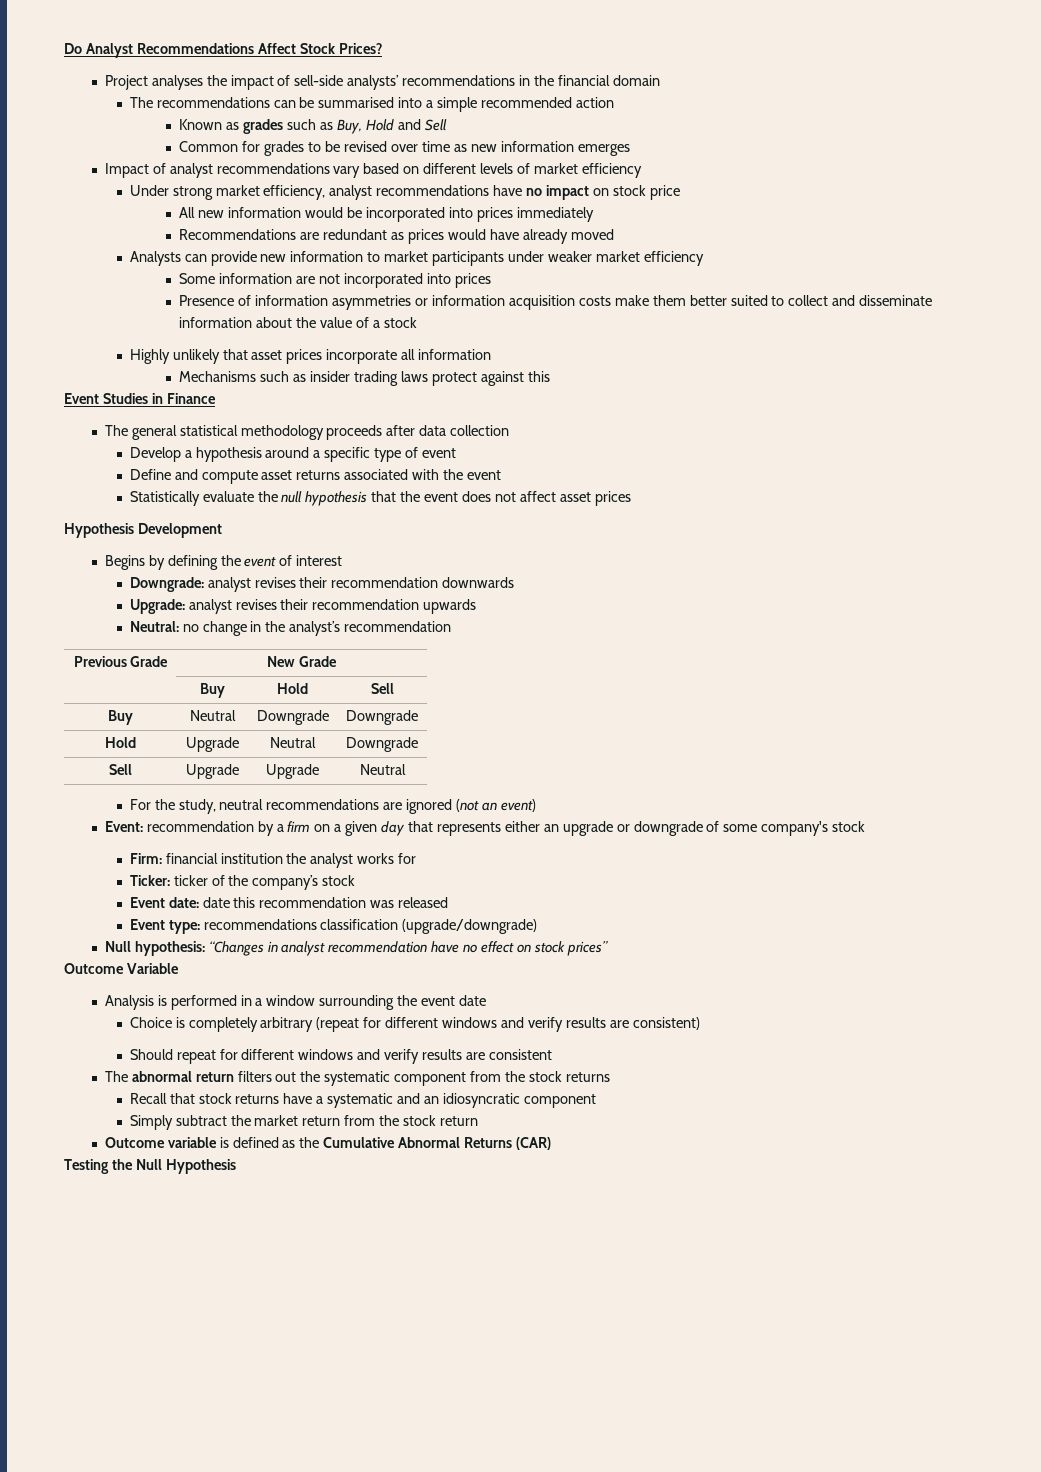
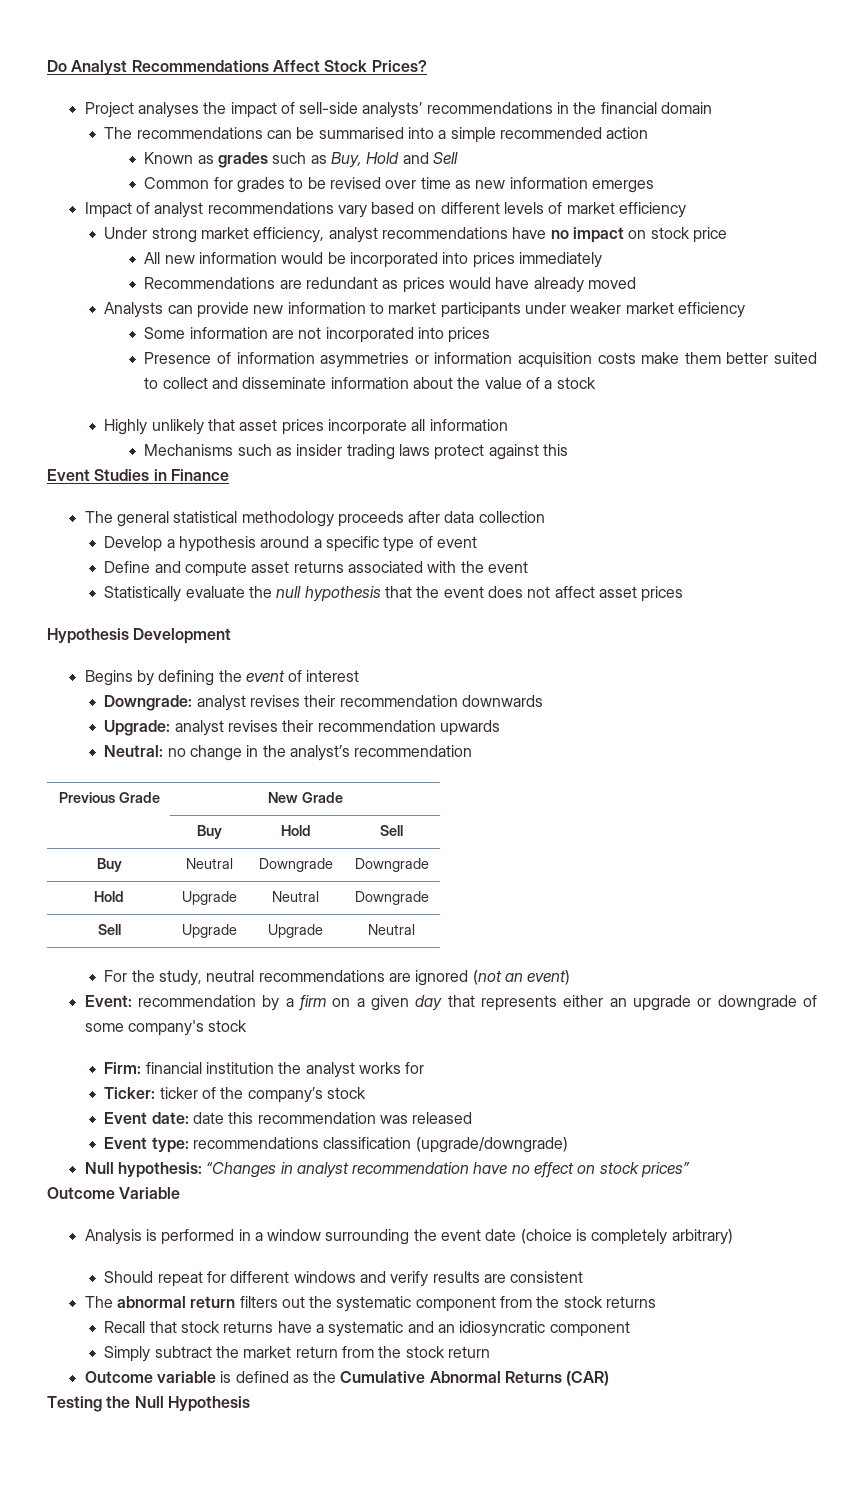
- Analysis is performed in a window surrounding the event date
- Choice is completely arbitrary (repeat for different windows and verify results are consistent)
+ Analysis is performed in a window surrounding the event date (choice is completely arbitrary)

